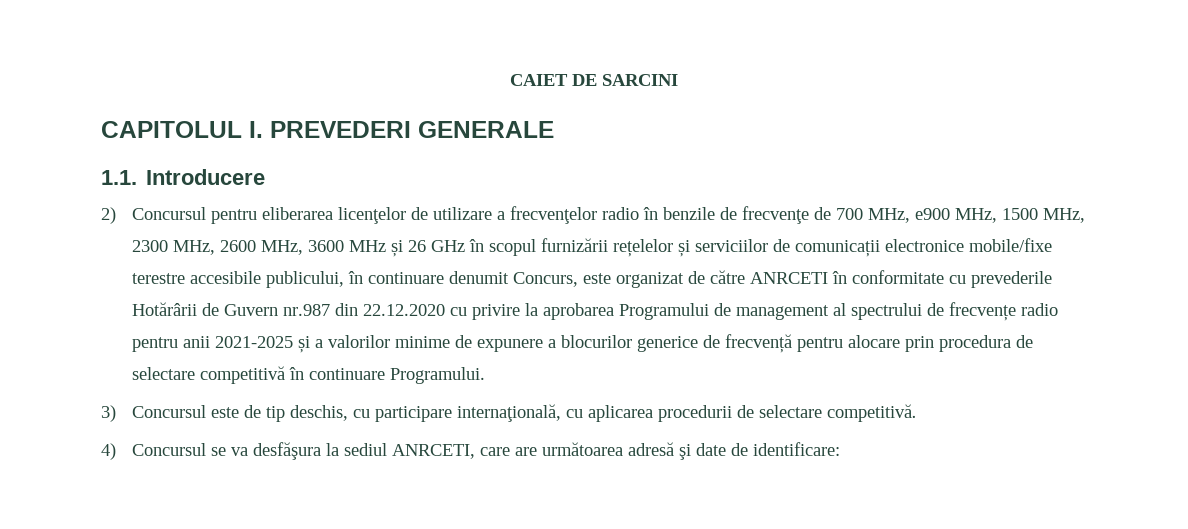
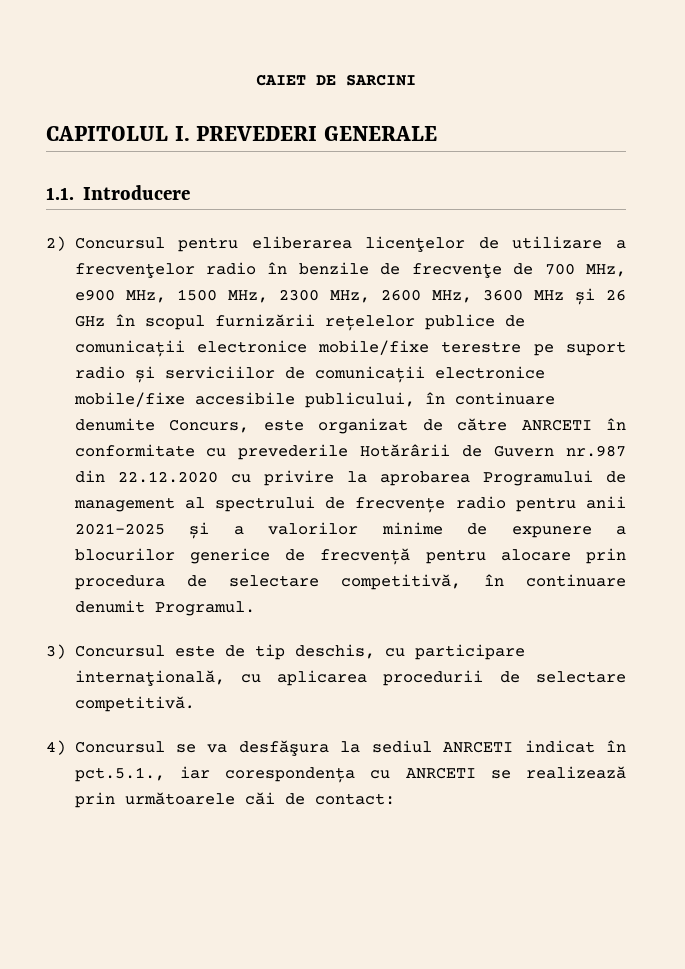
- 2) Concursul pentru eliberarea licenţelor de utilizare a frecvenţelor radio în benzile de frecvenţe de 700 MHz, e900 MHz, 1500 MHz, 2300 MHz, 2600 MHz, 3600 MHz și 26 GHz în scopul furnizării rețelelor și serviciilor de comunicații electronice mobile/fixe terestre accesibile publicului, în continuare denumit Concurs, este organizat de către ANRCETI în conformitate cu prevederile Hotărârii de Guvern nr.987 din 22.12.2020 cu privire la aprobarea Programului de management al spectrului de frecvențe radio pentru anii 2021-2025 și a valorilor minime de expunere a blocurilor generice de frecvență pentru alocare prin procedura de selectare competitivă în continuare Programului.
+ 2) Concursul pentru eliberarea licenţelor de utilizare a frecvenţelor radio în benzile de frecvenţe de 700 MHz, e900 MHz, 1500 MHz, 2300 MHz, 2600 MHz, 3600 MHz și 26 GHz în scopul furnizării rețelelor publice de comunicații electronice mobile/fixe terestre pe suport radio și serviciilor de comunicații electronice mobile/fixe accesibile publicului, în continuare denumite Concurs, este organizat de către ANRCETI în conformitate cu prevederile Hotărârii de Guvern nr.987 din 22.12.2020 cu privire la aprobarea Programului de management al spectrului de frecvențe radio pentru anii 2021-2025 și a valorilor minime de expunere a blocurilor generice de frecvență pentru alocare prin procedura de selectare competitivă, în continuare denumit Programul.
- 4) Concursul se va desfăşura la sediul ANRCETI, care are următoarea adresă şi date de identificare:
+ 4) Concursul se va desfăşura la sediul ANRCETI indicat în pct.5.1., iar corespondența cu ANRCETI se realizează prin următoarele căi de contact:

